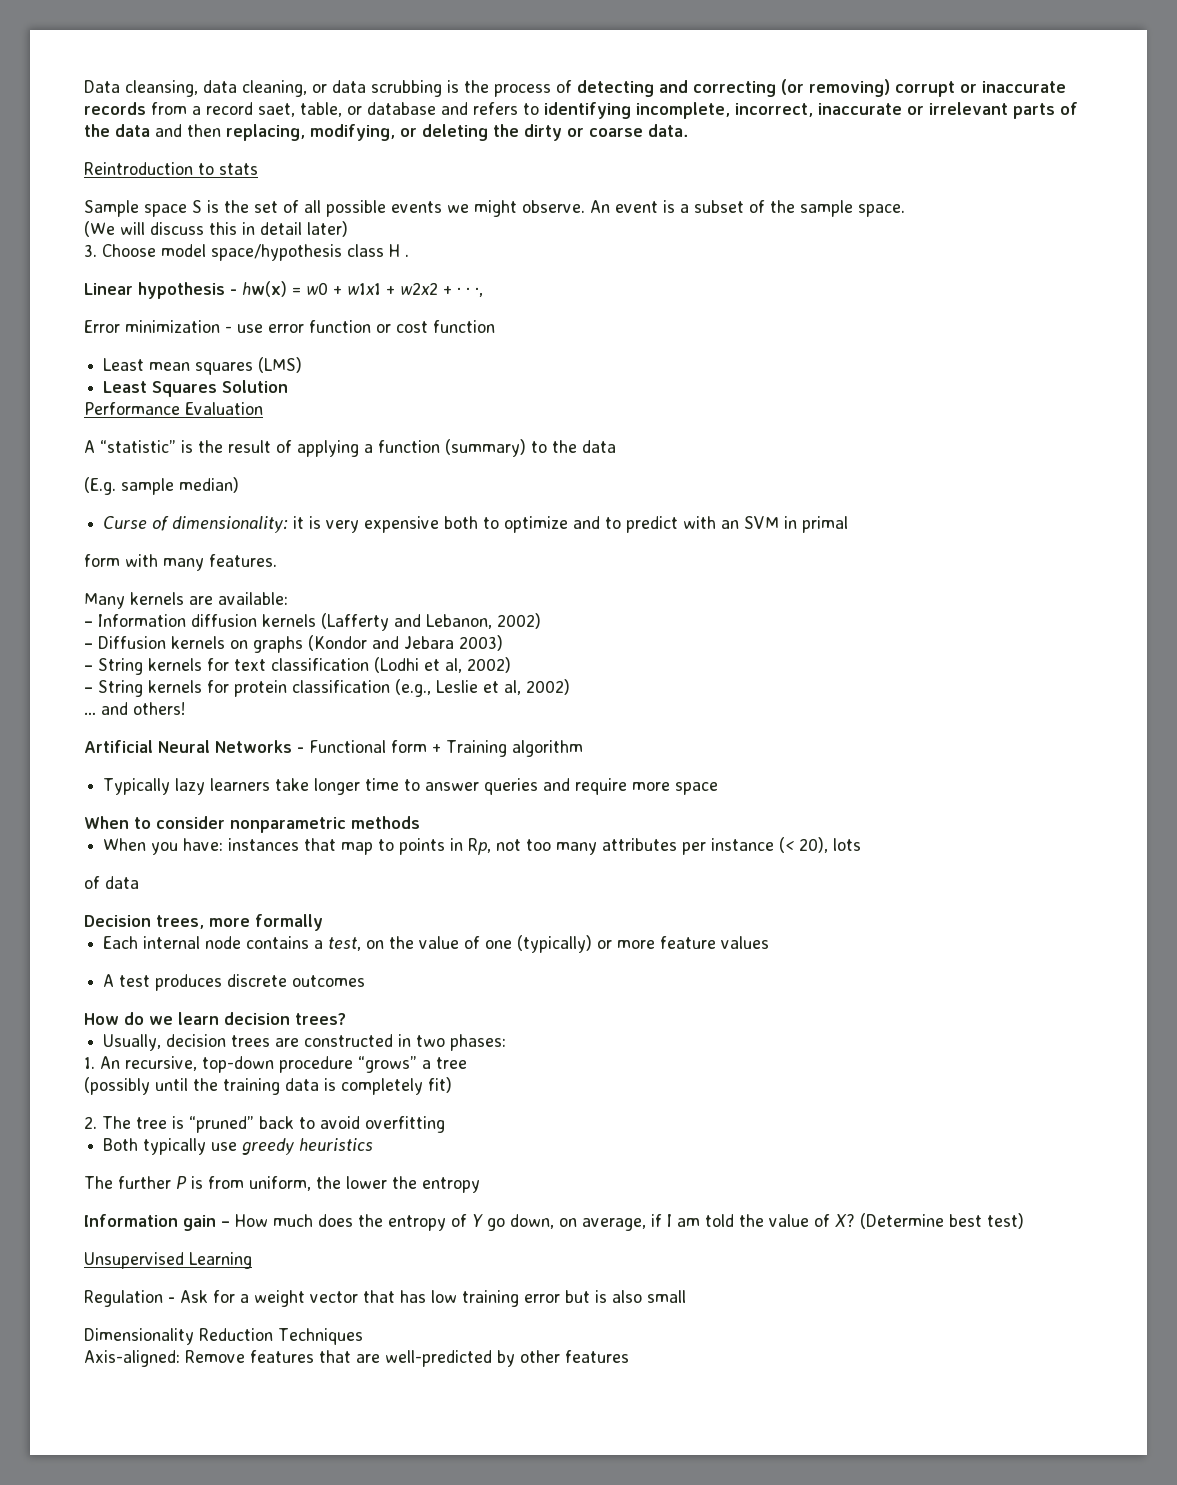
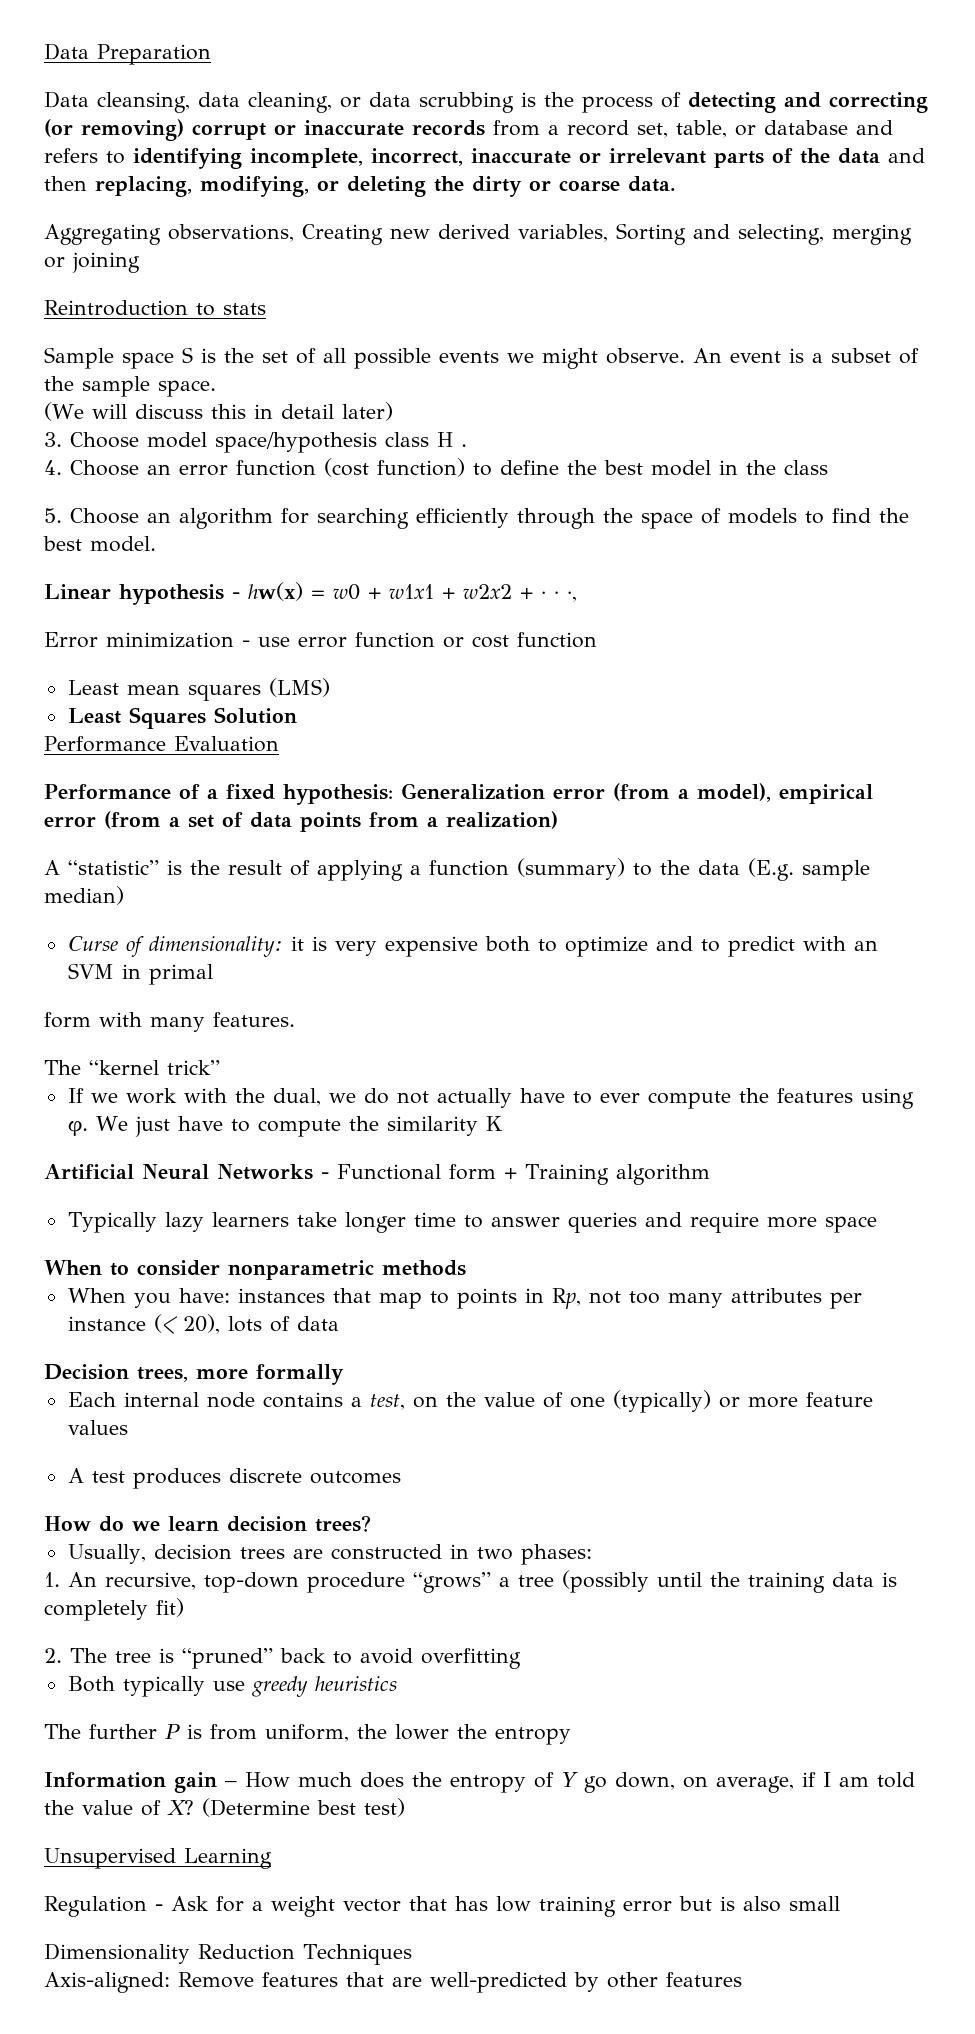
- Data cleansing, data cleaning, or data scrubbing is the process of detecting and correcting (or removing) corrupt or inaccurate records from a record saet, table, or database and refers to identifying incomplete, incorrect, inaccurate or irrelevant parts of the data and then replacing, modifying, or deleting the dirty or coarse data.
+ Data Preparation
+ Data cleansing, data cleaning, or data scrubbing is the process of detecting and correcting (or removing) corrupt or inaccurate records from a record set, table, or database and refers to identifying incomplete, incorrect, inaccurate or irrelevant parts of the data and then replacing, modifying, or deleting the dirty or coarse data.
+ Aggregating observations, Creating new derived variables, Sorting and selecting, merging or joining
+ 4. Choose an error function (cost function) to define the best model in the class
+ 5. Choose an algorithm for searching efficiently through the space of models to find the best model.
+ Performance of a fixed hypothesis: Generalization error (from a model), empirical error (from a set of data points from a realization)
- A “statistic” is the result of applying a function (summary) to the data
- (E.g. sample median)
+ A “statistic” is the result of applying a function (summary) to the data (E.g. sample median)
- Many kernels are available:
- – Information diffusion kernels (Lafferty and Lebanon, 2002)
- – Diffusion kernels on graphs (Kondor and Jebara 2003)
- – String kernels for text classification (Lodhi et al, 2002)
- – String kernels for protein classification (e.g., Leslie et al, 2002)
- … and others!
+ The “kernel trick”
+ If we work with the dual, we do not actually have to ever compute the features using φ. We just have to compute the similarity K
- When you have: instances that map to points in Rp, not too many attributes per instance (< 20), lots
- of data
+ When you have: instances that map to points in Rp, not too many attributes per instance (< 20), lots of data
- 1. An recursive, top-down procedure “grows” a tree
- (possibly until the training data is completely fit)
+ 1. An recursive, top-down procedure “grows” a tree (possibly until the training data is completely fit)

